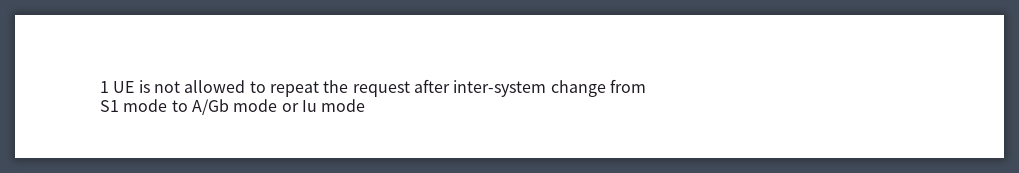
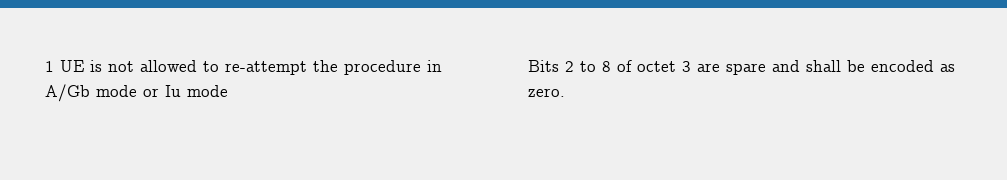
- 1 UE is not allowed to repeat the request after inter-system change from
- S1 mode to A/Gb mode or Iu mode
+ 1 UE is not allowed to re-attempt the procedure in A/Gb mode or Iu mode
+ Bits 2 to 8 of octet 3 are spare and shall be encoded as zero.

